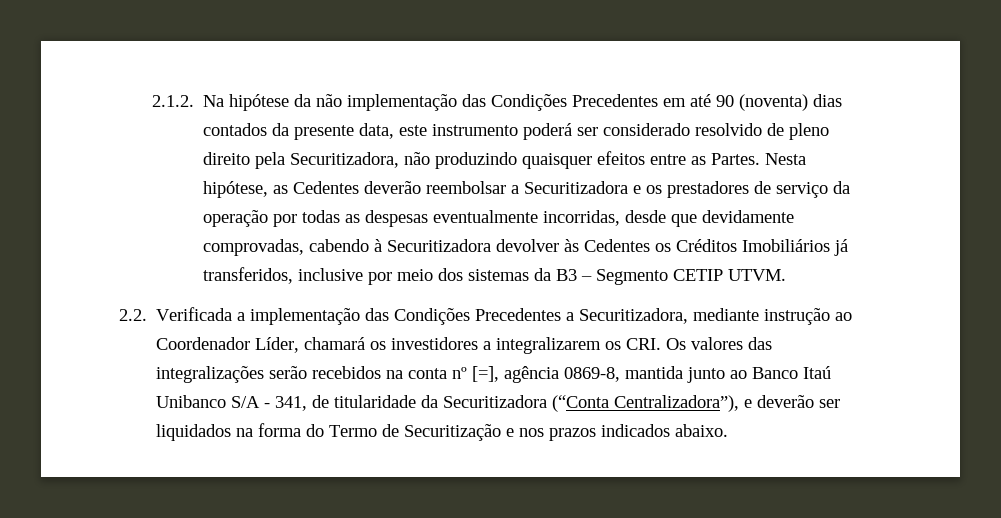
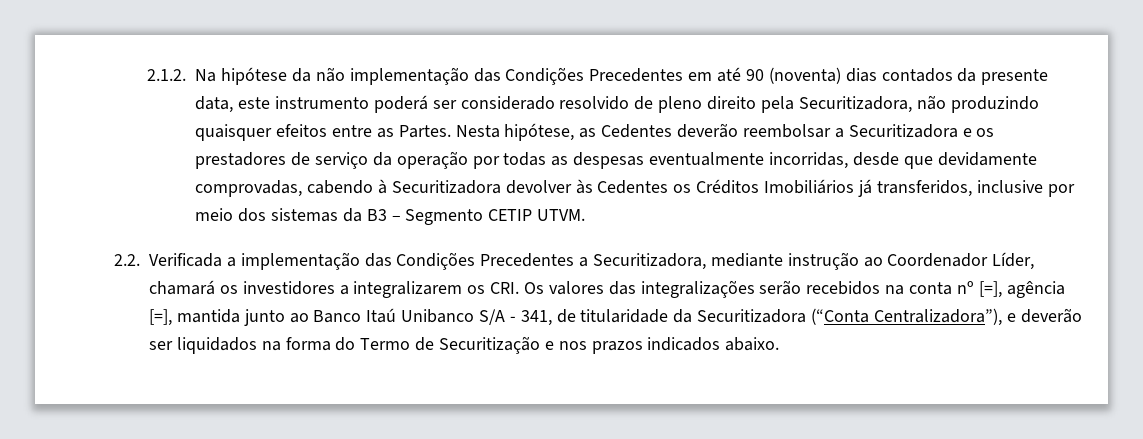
- 2.2. Verificada a implementação das Condições Precedentes a Securitizadora, mediante instrução ao Coordenador Líder, chamará os investidores a integralizarem os CRI. Os valores das integralizações serão recebidos na conta nº [=], agência 0869-8, mantida junto ao Banco Itaú Unibanco S/A - 341, de titularidade da Securitizadora (“Conta Centralizadora”), e deverão ser liquidados na forma do Termo de Securitização e nos prazos indicados abaixo.
+ 2.2. Verificada a implementação das Condições Precedentes a Securitizadora, mediante instrução ao Coordenador Líder, chamará os investidores a integralizarem os CRI. Os valores das integralizações serão recebidos na conta nº [=], agência [=], mantida junto ao Banco Itaú Unibanco S/A - 341, de titularidade da Securitizadora (“Conta Centralizadora”), e deverão ser liquidados na forma do Termo de Securitização e nos prazos indicados abaixo.

